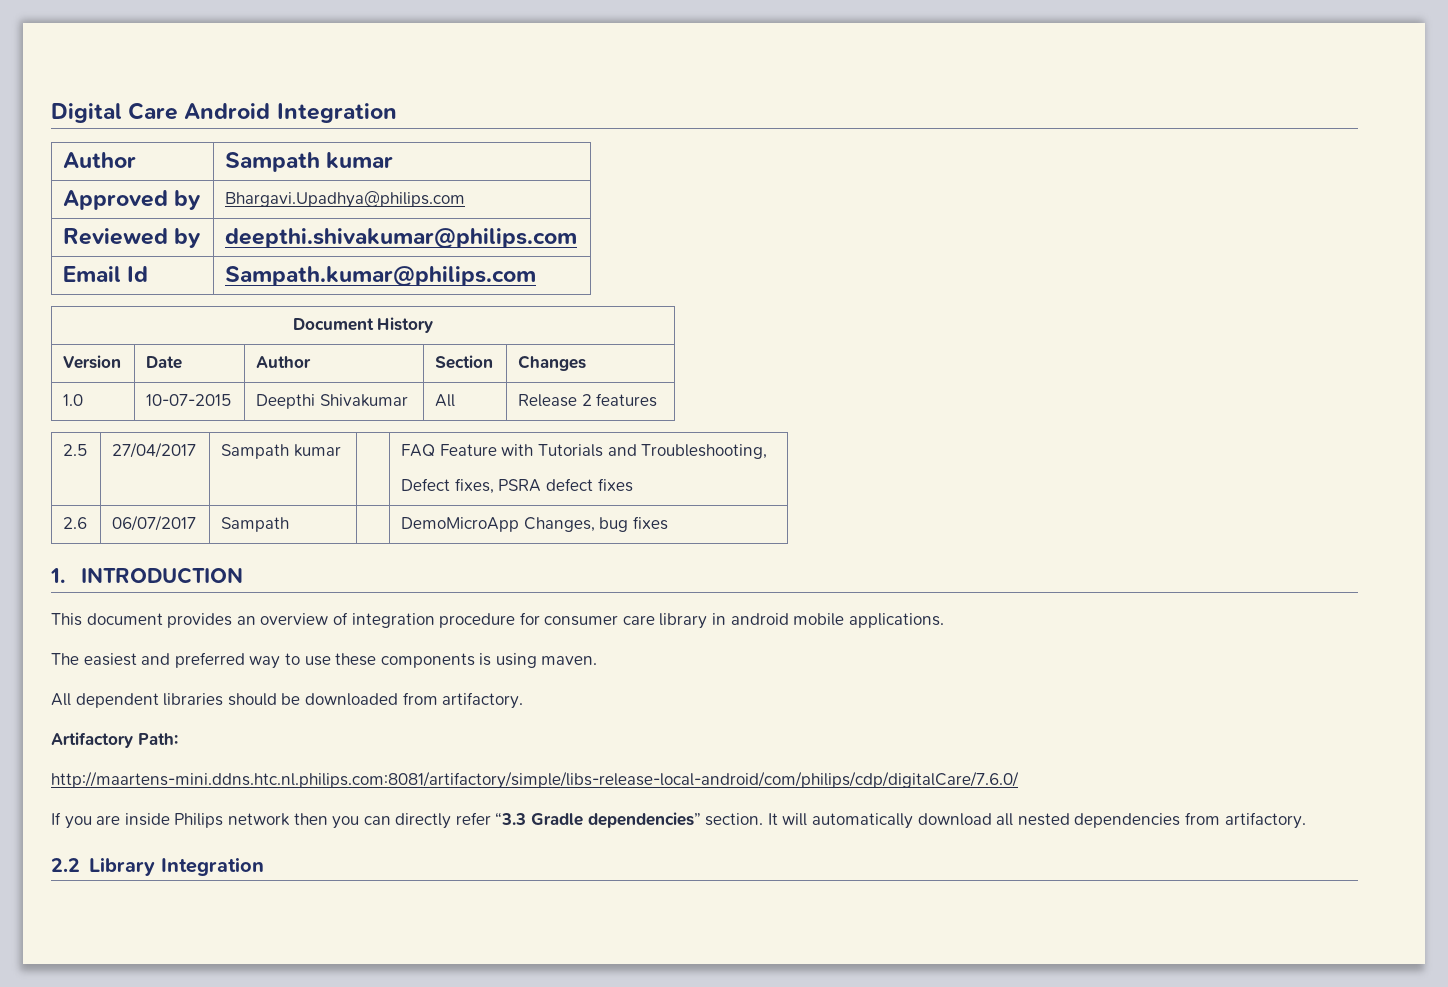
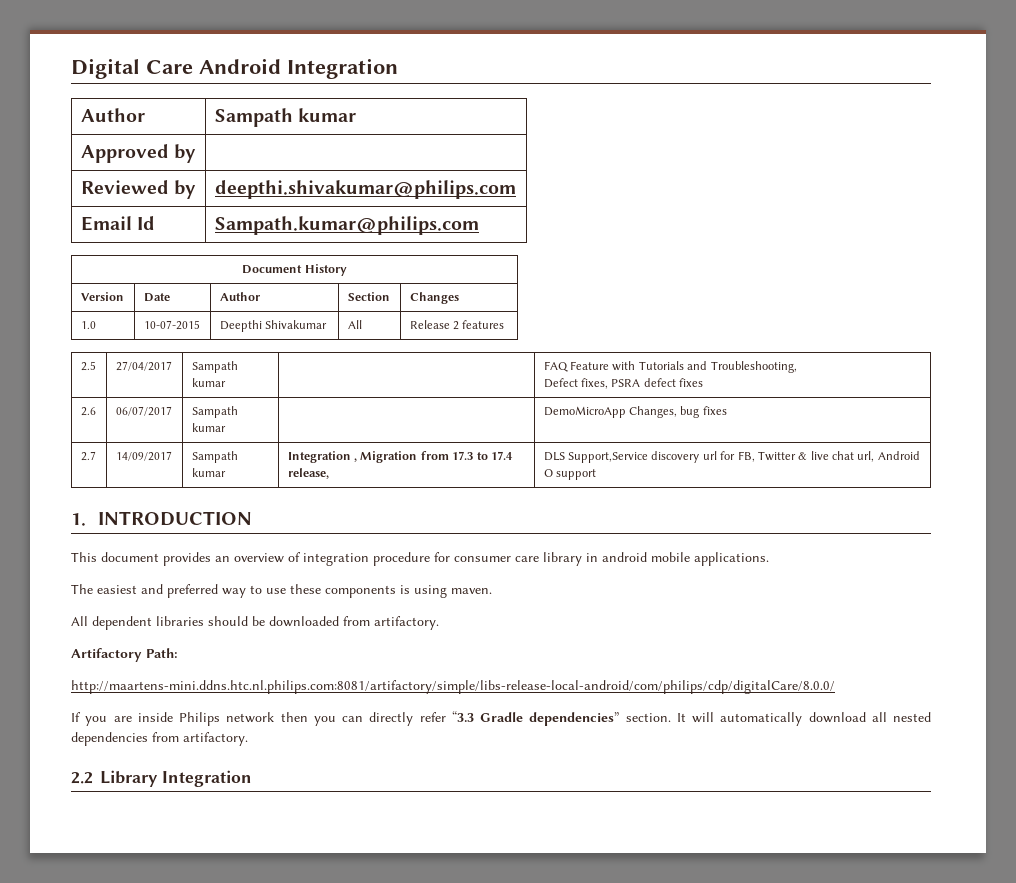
- Approved by | Bhargavi.Upadhya@philips.com
+ Approved by |
- 2.6 | 06/07/2017 | Sampath | | DemoMicroApp Changes, bug fixes
+ 2.6 | 06/07/2017 | Sampath kumar | | DemoMicroApp Changes, bug fixes
+ 2.7 | 14/09/2017 | Sampath kumar | Integration , Migration from 17.3 to 17.4 release, | DLS Support,Service discovery url for FB, Twitter & live chat url, Android O support
- http://maartens-mini.ddns.htc.nl.philips.com:8081/artifactory/simple/libs-release-local-android/com/philips/cdp/digitalCare/7.6.0/
+ http://maartens-mini.ddns.htc.nl.philips.com:8081/artifactory/simple/libs-release-local-android/com/philips/cdp/digitalCare/8.0.0/

